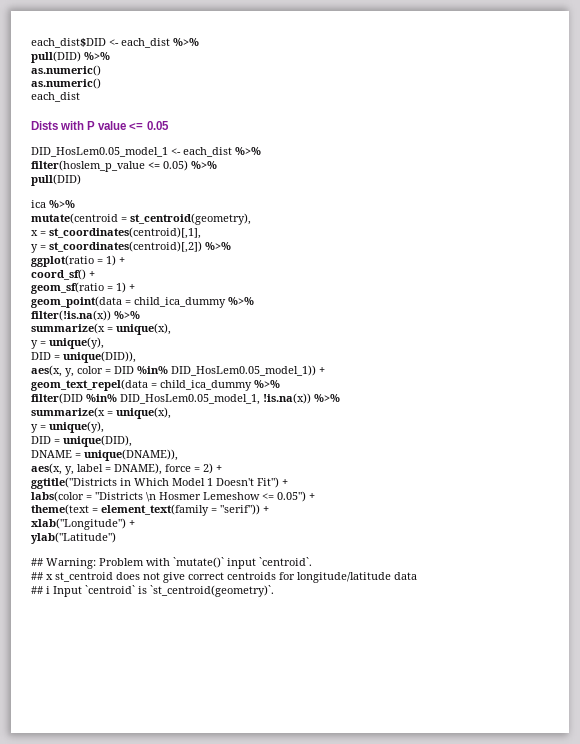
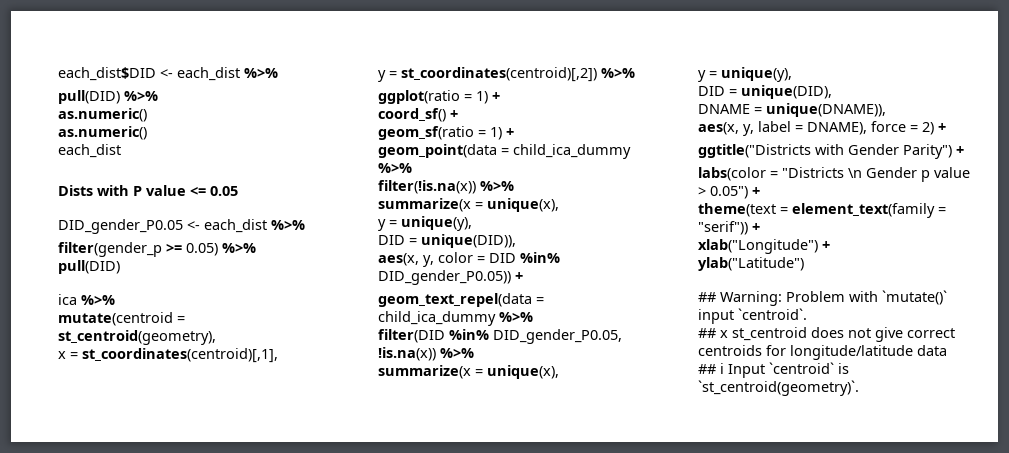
- DID_HosLem0.05_model_1 <- each_dist %>%
- filter(hoslem_p_value <= 0.05) %>%
+ DID_gender_P0.05 <- each_dist %>%
+ filter(gender_p >= 0.05) %>%
- aes(x, y, color = DID %in% DID_HosLem0.05_model_1)) +
+ aes(x, y, color = DID %in% DID_gender_P0.05)) +
- filter(DID %in% DID_HosLem0.05_model_1, !is.na(x)) %>%
+ filter(DID %in% DID_gender_P0.05, !is.na(x)) %>%
- ggtitle("Districts in Which Model 1 Doesn't Fit") +
+ ggtitle("Districts with Gender Parity") +
- labs(color = "Districts \n Hosmer Lemeshow <= 0.05") +
+ labs(color = "Districts \n Gender p value > 0.05") +

